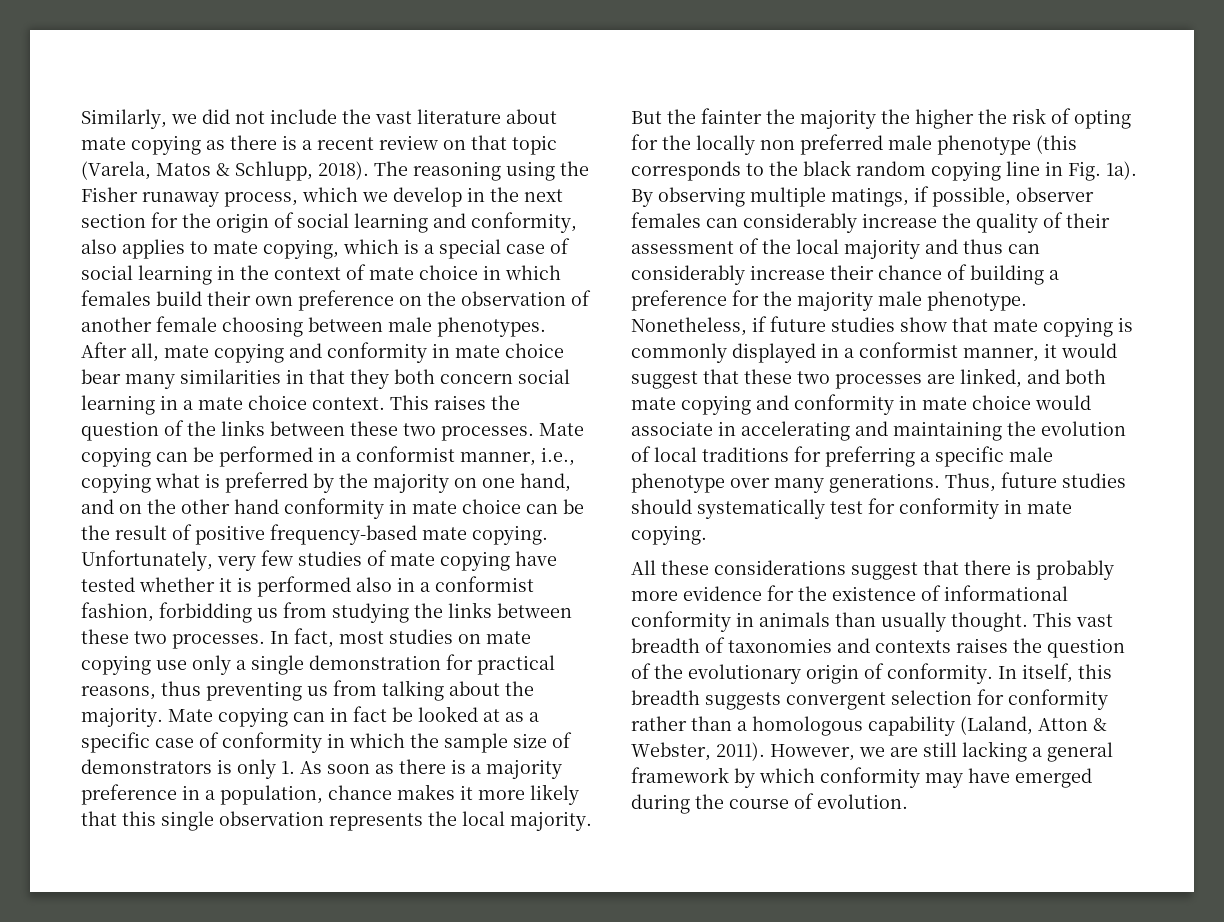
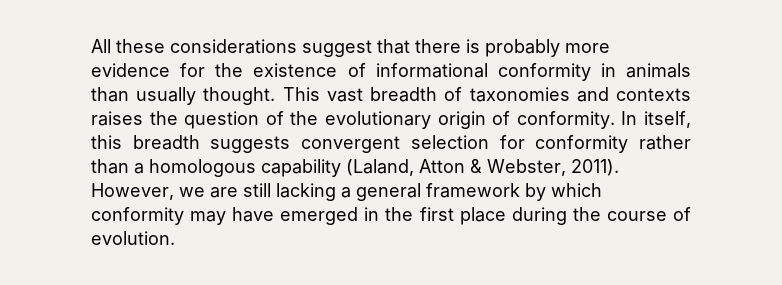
- Similarly, we did not include the vast literature about mate copying as there is a recent review on that topic (Varela, Matos & Schlupp, 2018). The reasoning using the Fisher runaway process, which we develop in the next section for the origin of social learning and conformity, also applies to mate copying, which is a special case of social learning in the context of mate choice in which females build their own preference on the observation of another female choosing between male phenotypes. After all, mate copying and conformity in mate choice bear many similarities in that they both concern social learning in a mate choice context. This raises the question of the links between these two processes. Mate copying can be performed in a conformist manner, i.e., copying what is preferred by the majority on one hand, and on the other hand conformity in mate choice can be the result of positive frequency-based mate copying. Unfortunately, very few studies of mate copying have tested whether it is performed also in a conformist fashion, forbidding us from studying the links between these two processes. In fact, most studies on mate copying use only a single demonstration for practical reasons, thus preventing us from talking about the majority. Mate copying can in fact be looked at as a specific case of conformity in which the sample size of demonstrators is only 1. As soon as there is a majority preference in a population, chance makes it more likely that this single observation represents the local majority. But the fainter the majority the higher the risk of opting for the locally non preferred male phenotype (this corresponds to the black random copying line in Fig. 1a). By observing multiple matings, if possible, observer females can considerably increase the quality of their assessment of the local majority and thus can considerably increase their chance of building a preference for the majority male phenotype. Nonetheless, if future studies show that mate copying is commonly displayed in a conformist manner, it would suggest that these two processes are linked, and both mate copying and conformity in mate choice would associate in accelerating and maintaining the evolution of local traditions for preferring a specific male phenotype over many generations. Thus, future studies should systematically test for conformity in mate copying.
- However, we are still lacking a general framework by which conformity may have emerged during the course of evolution.
+ However, we are still lacking a general framework by which conformity may have emerged in the first place during the course of evolution.

